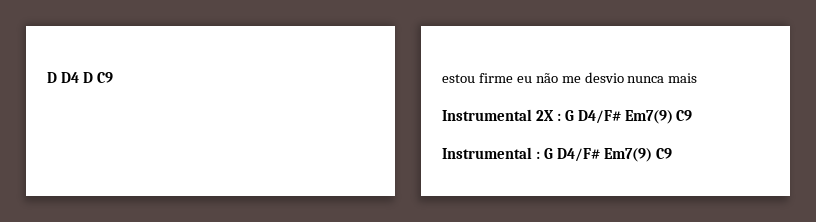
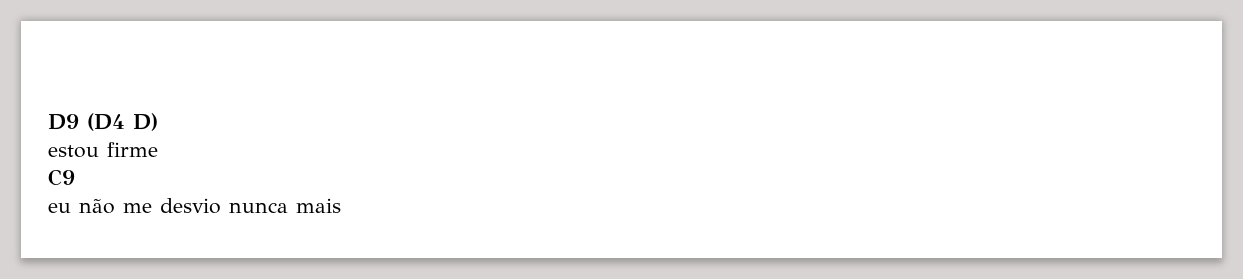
- D D4 D C9
+ D9 (D4 D)
- estou firme eu não me desvio nunca mais
+ estou firme
+ C9
+ eu não me desvio nunca mais
- Instrumental 2X : G D4/F# Em7(9) C9
- Instrumental : G D4/F# Em7(9) C9

